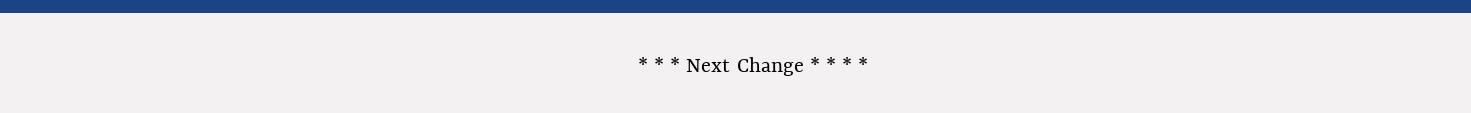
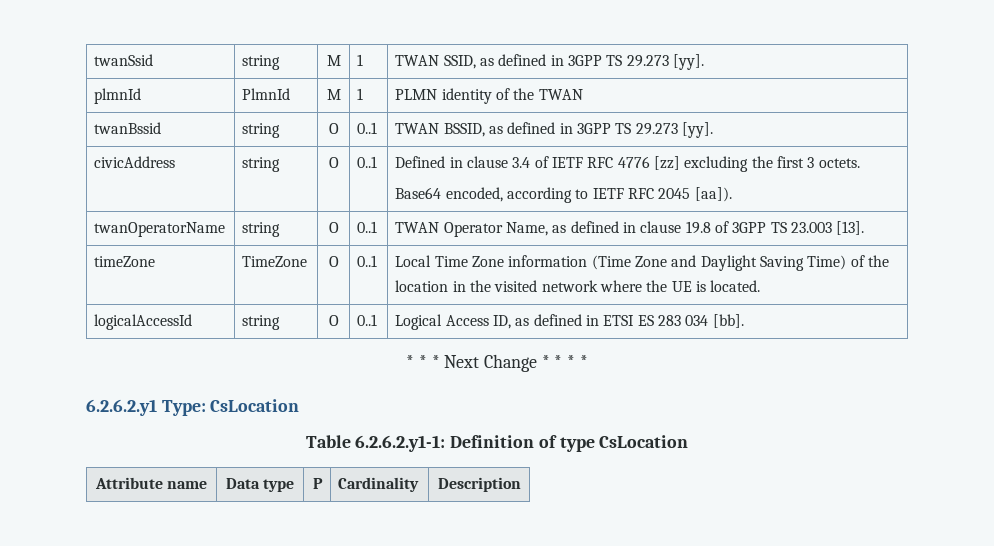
+ twanSsid | string | M | 1 | TWAN SSID, as defined in 3GPP TS 29.273 [yy].
+ plmnId | PlmnId | M | 1 | PLMN identity of the TWAN
+ twanBssid | string | O | 0..1 | TWAN BSSID, as defined in 3GPP TS 29.273 [yy].
+ civicAddress | string | O | 0..1 | Defined in clause 3.4 of IETF RFC 4776 [zz] excluding the first 3 octets.
+ Base64 encoded, according to IETF RFC 2045 [aa]).
+ twanOperatorName | string | O | 0..1 | TWAN Operator Name, as defined in clause 19.8 of 3GPP TS 23.003 [13].
+ timeZone | TimeZone | O | 0..1 | Local Time Zone information (Time Zone and Daylight Saving Time) of the location in the visited network where the UE is located.
+ logicalAccessId | string | O | 0..1 | Logical Access ID, as defined in ETSI ES 283 034 [bb].
+ 6.2.6.2.y1 Type: CsLocation
+ Table 6.2.6.2.y1-1: Definition of type CsLocation
+ Attribute name | Data type | P | Cardinality | Description

